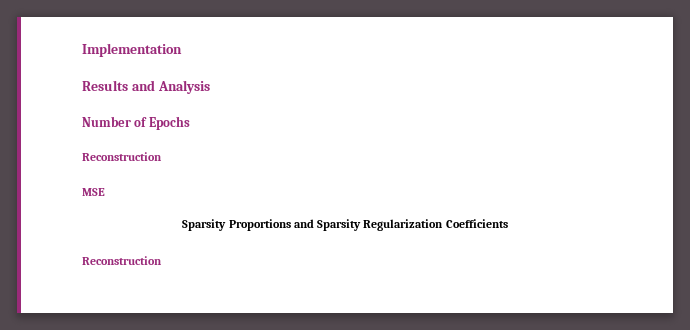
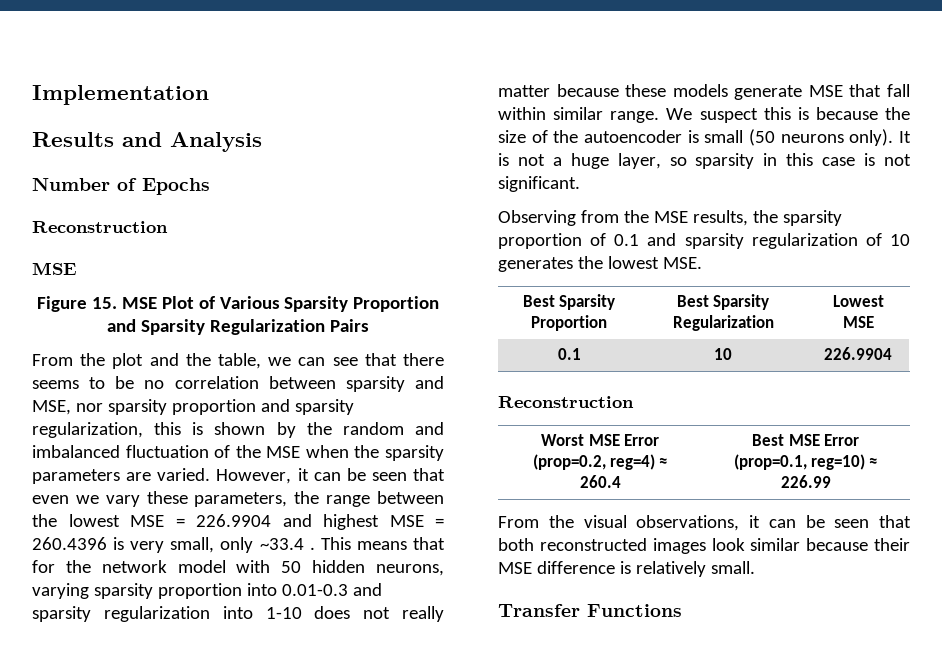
- Sparsity Proportions and Sparsity Regularization Coefficients
+ Figure 15. MSE Plot of Various Sparsity Proportion and Sparsity Regularization Pairs
+ From the plot and the table, we can see that there seems to be no correlation between sparsity and MSE, nor sparsity proportion and sparsity regularization, this is shown by the random and imbalanced fluctuation of the MSE when the sparsity parameters are varied. However, it can be seen that even we vary these parameters, the range between the lowest MSE = 226.9904 and highest MSE = 260.4396 is very small, only ~33.4 . This means that for the network model with 50 hidden neurons, varying sparsity proportion into 0.01-0.3 and sparsity regularization into 1-10 does not really matter because these models generate MSE that fall within similar range. We suspect this is because the size of the autoencoder is small (50 neurons only). It is not a huge layer, so sparsity in this case is not significant.
+ Observing from the MSE results, the sparsity proportion of 0.1 and sparsity regularization of 10 generates the lowest MSE.
+ Best Sparsity Proportion | Best Sparsity Regularization | Lowest MSE
+ 0.1 | 10 | 226.9904
  Reconstruction
+ Worst MSE Error (prop=0.2, reg=4) ≈ 260.4 | Best MSE Error (prop=0.1, reg=10) ≈ 226.99
+ From the visual observations, it can be seen that both reconstructed images look similar because their MSE difference is relatively small.
+ Transfer Functions

